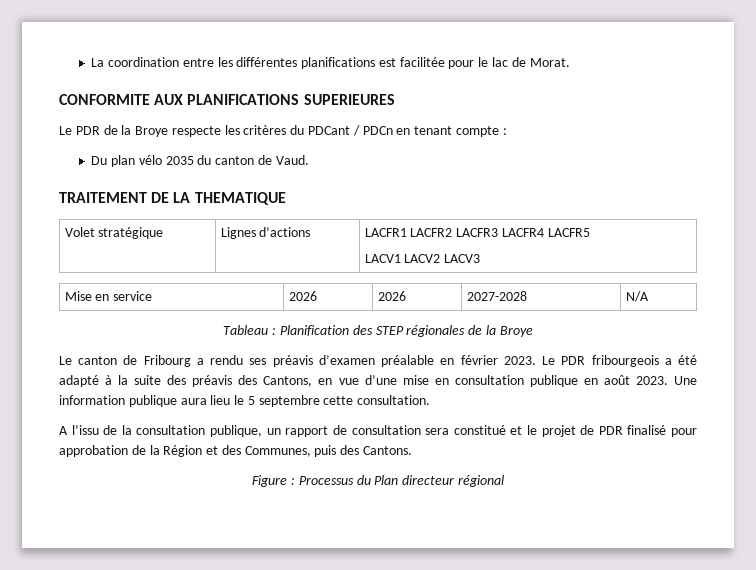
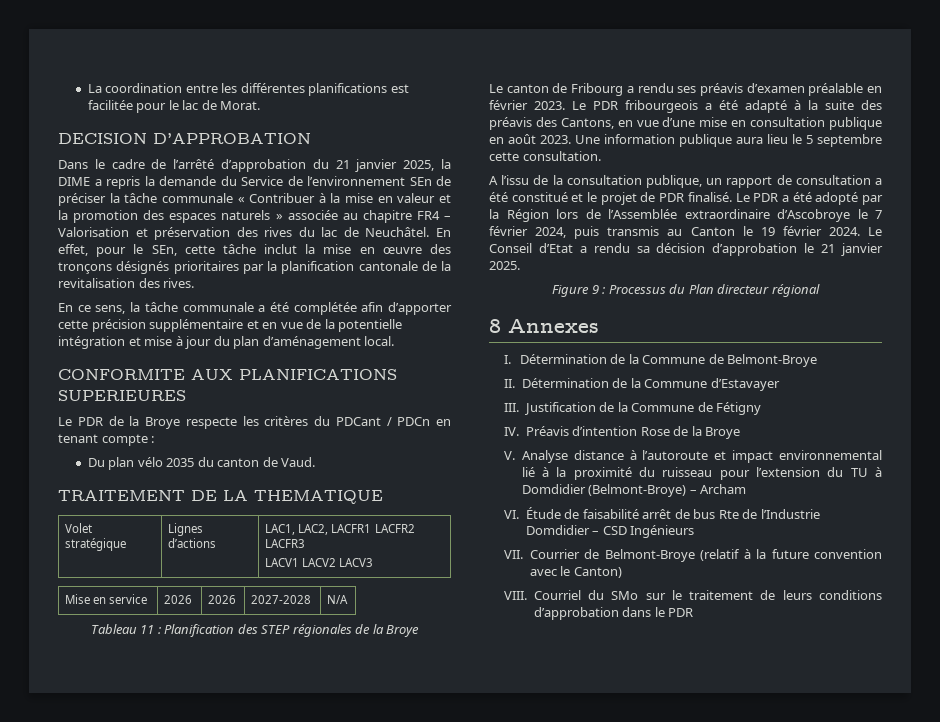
+ DECISION D’APPROBATION
+ Dans le cadre de l’arrêté d’approbation du 21 janvier 2025, la DIME a repris la demande du Service de l’environnement SEn de préciser la tâche communale « Contribuer à la mise en valeur et la promotion des espaces naturels » associée au chapitre FR4 – Valorisation et préservation des rives du lac de Neuchâtel. En effet, pour le SEn, cette tâche inclut la mise en œuvre des tronçons désignés prioritaires par la planification cantonale de la revitalisation des rives.
+ En ce sens, la tâche communale a été complétée afin d’apporter cette précision supplémentaire et en vue de la potentielle intégration et mise à jour du plan d’aménagement local.
- Volet stratégique | Lignes d’actions | LACFR1 LACFR2 LACFR3 LACFR4 LACFR5
+ Volet stratégique | Lignes d’actions | LAC1, LAC2, LACFR1 LACFR2 LACFR3
- Tableau : Planification des STEP régionales de la Broye
+ Tableau 11 : Planification des STEP régionales de la Broye
- A l’issu de la consultation publique, un rapport de consultation sera constitué et le projet de PDR finalisé pour approbation de la Région et des Communes, puis des Cantons.
+ A l’issu de la consultation publique, un rapport de consultation a été constitué et le projet de PDR finalisé. Le PDR a été adopté par la Région lors de l’Assemblée extraordinaire d’Ascobroye le 7 février 2024, puis transmis au Canton le 19 février 2024. Le Conseil d’Etat a rendu sa décision d’approbation le 21 janvier 2025.
- Figure : Processus du Plan directeur régional
+ Figure 9 : Processus du Plan directeur régional
+ 8 Annexes
+ I. Détermination de la Commune de Belmont-Broye
+ II. Détermination de la Commune d’Estavayer
+ III. Justification de la Commune de Fétigny
+ IV. Préavis d’intention Rose de la Broye
+ V. Analyse distance à l’autoroute et impact environnemental lié à la proximité du ruisseau pour l’extension du TU à Domdidier (Belmont-Broye) – Archam
+ VI. Étude de faisabilité arrêt de bus Rte de l’Industrie Domdidier – CSD Ingénieurs
+ VII. Courrier de Belmont-Broye (relatif à la future convention avec le Canton)
+ VIII. Courriel du SMo sur le traitement de leurs conditions d’approbation dans le PDR

